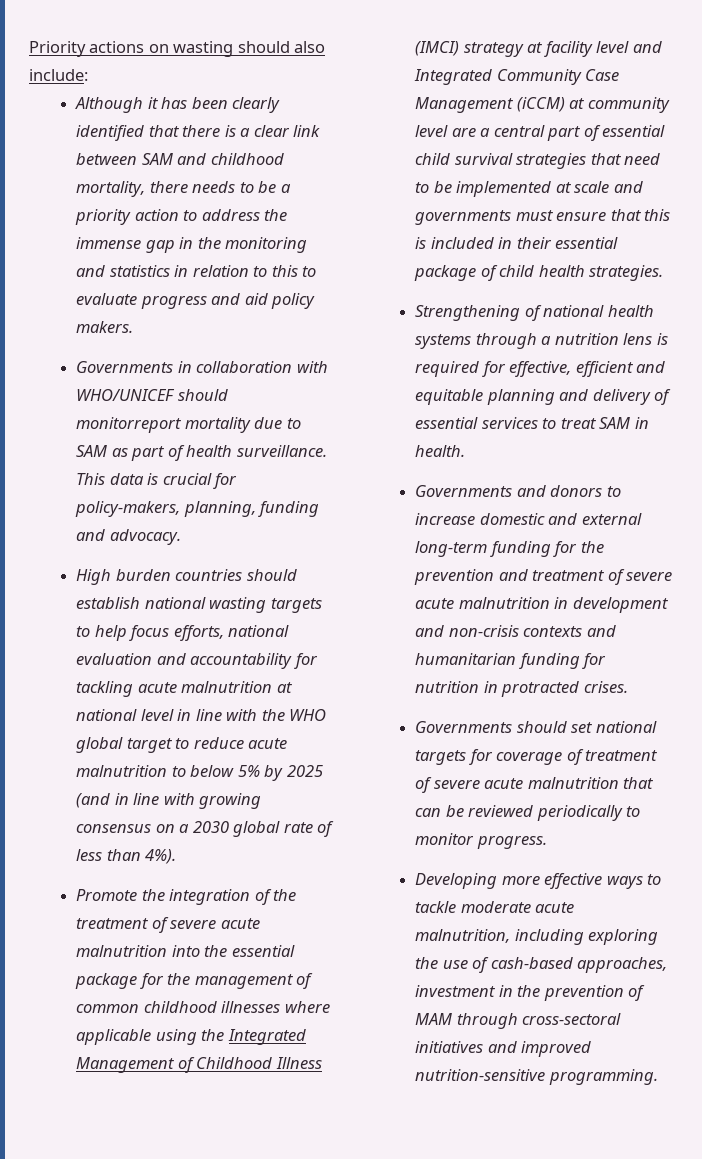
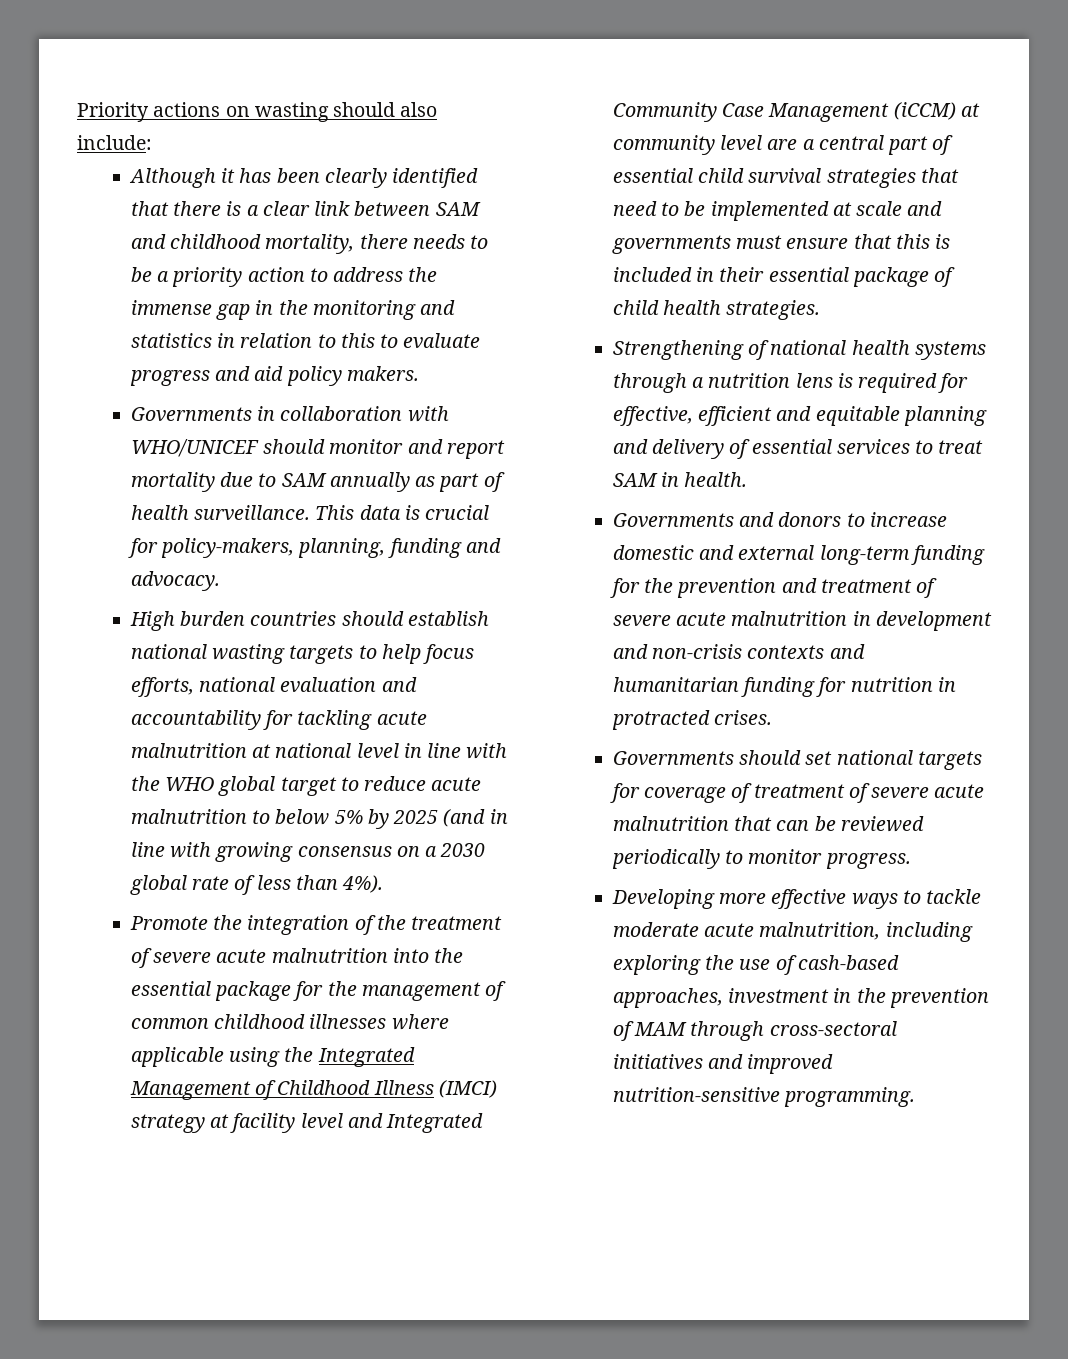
- Governments in collaboration with WHO/UNICEF should monitorreport mortality due to SAM as part of health surveillance.
+ Governments in collaboration with WHO/UNICEF should monitor and report mortality due to SAM annually as part of health surveillance.

